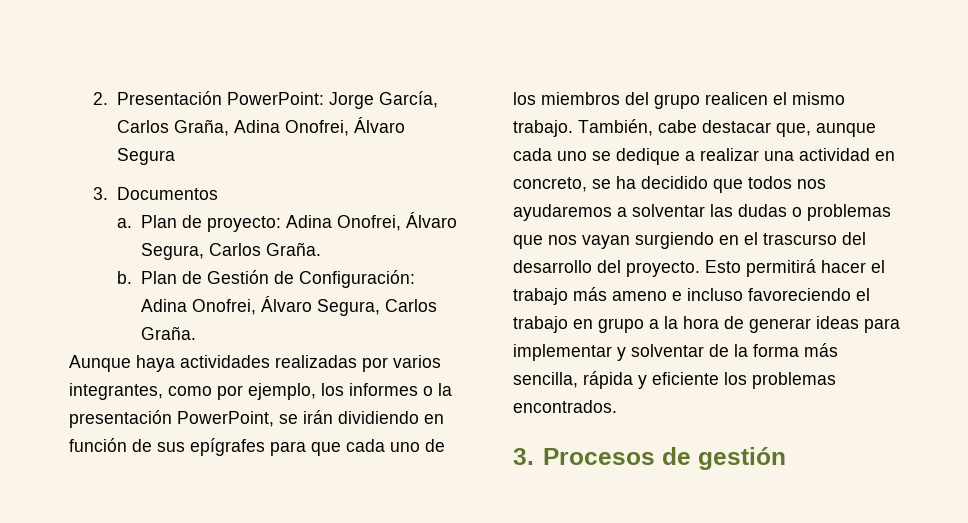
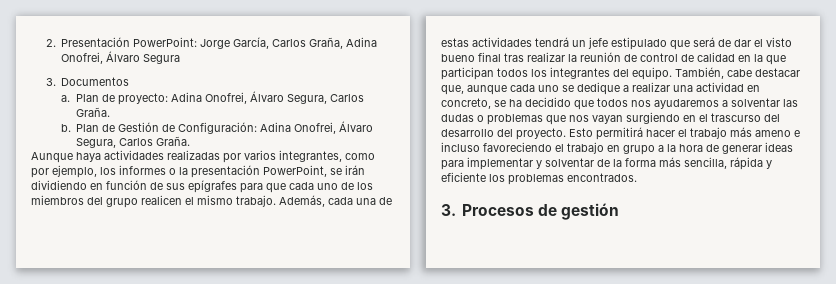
+ Además, cada una de estas actividades tendrá un jefe estipulado que será de dar el visto bueno final tras realizar la reunión de control de calidad en la que participan todos los integrantes del equipo.

